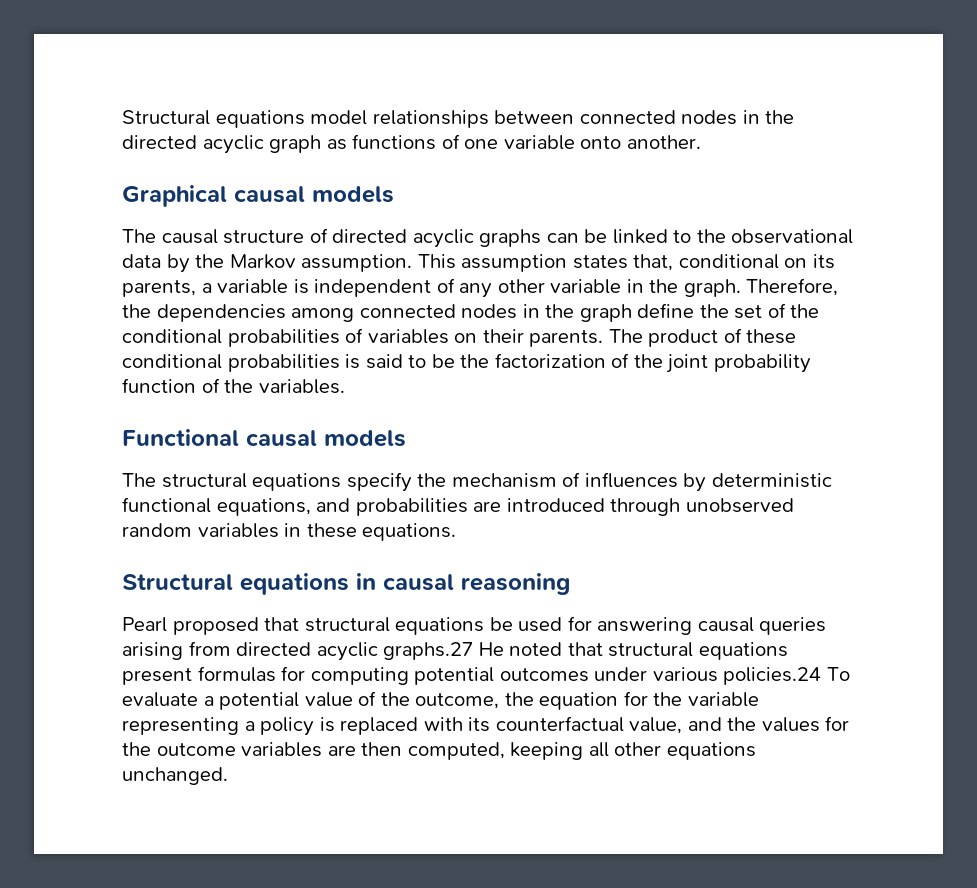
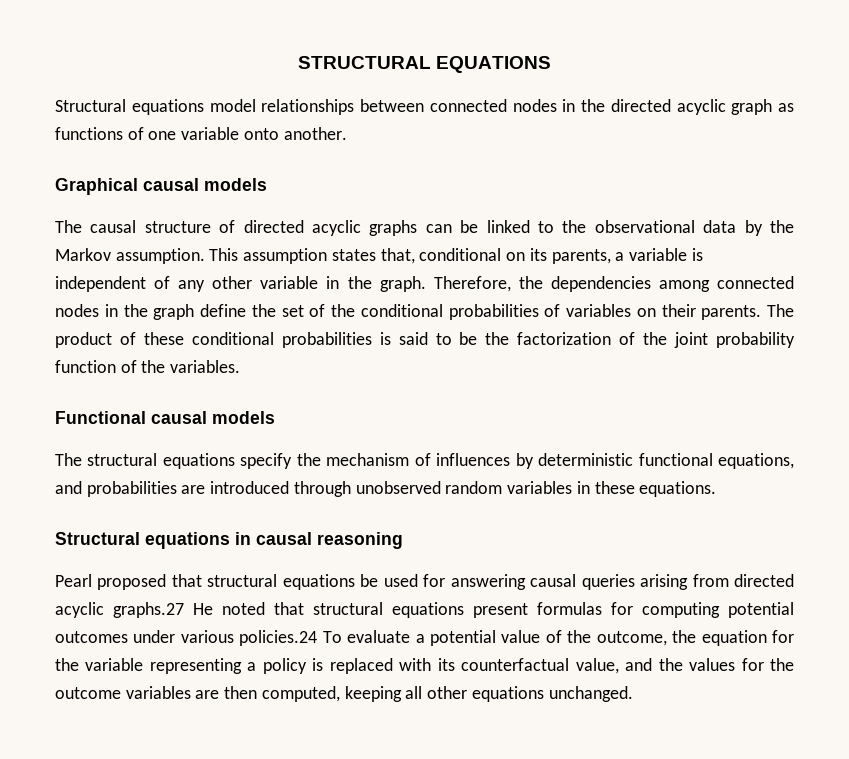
+ STRUCTURAL EQUATIONS

